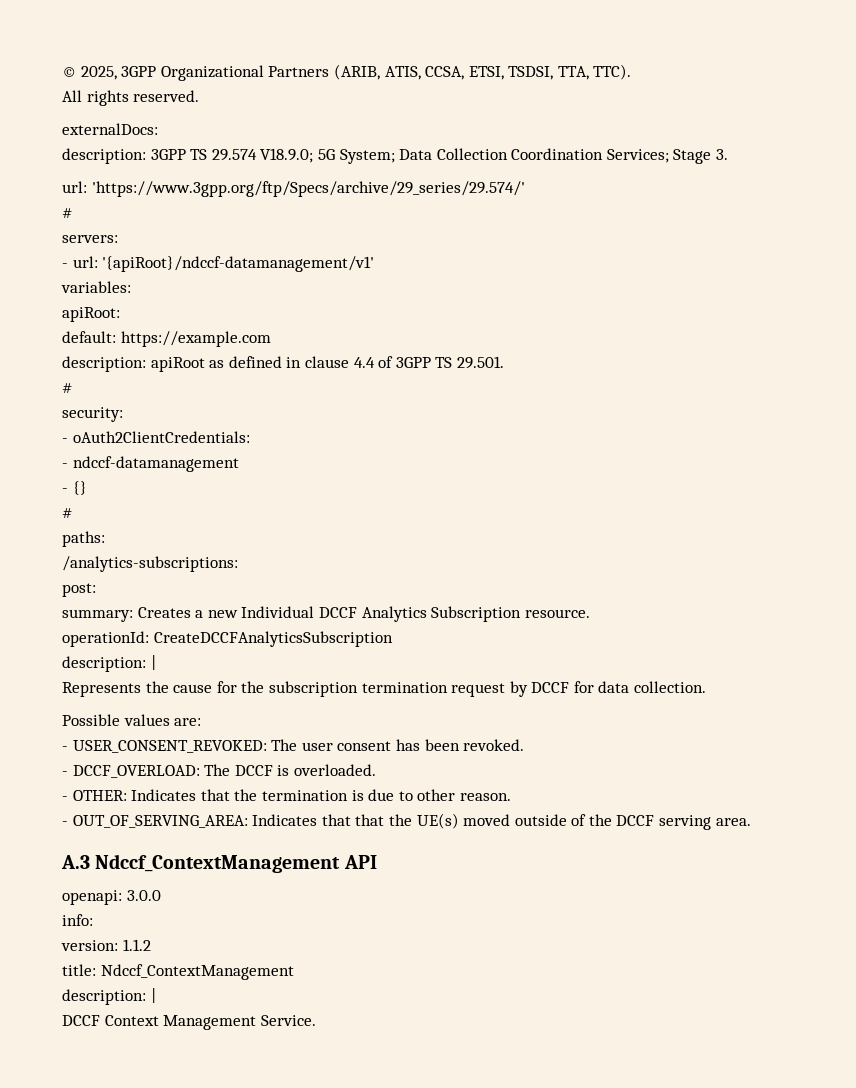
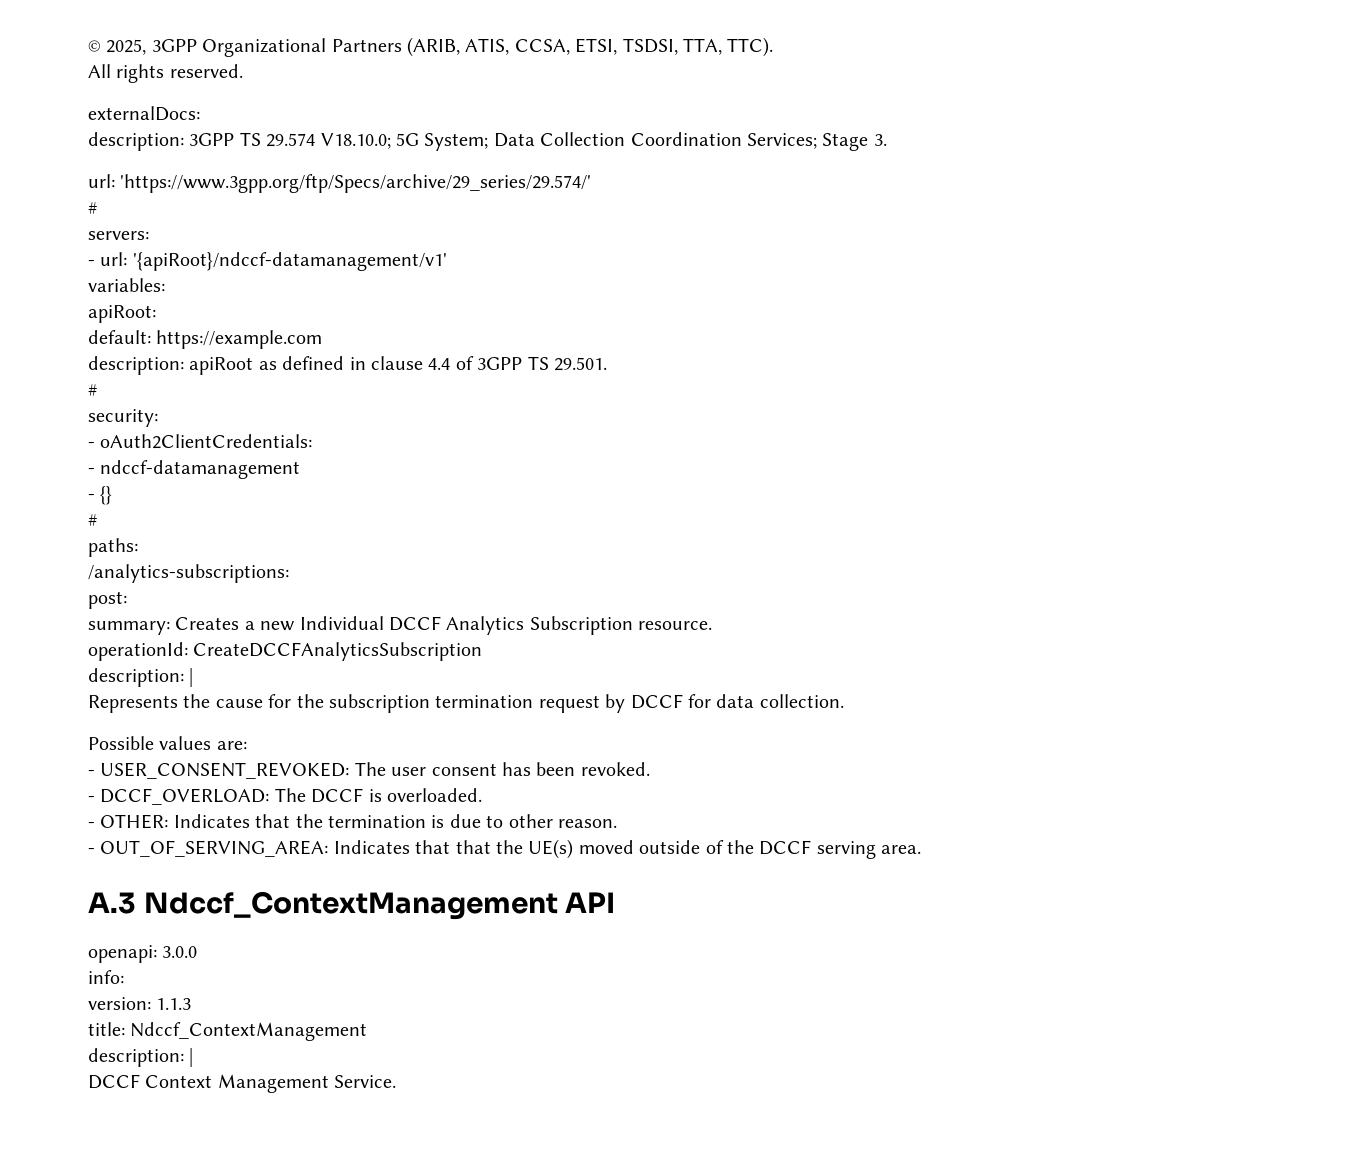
- description: 3GPP TS 29.574 V18.9.0; 5G System; Data Collection Coordination Services; Stage 3.
+ description: 3GPP TS 29.574 V18.10.0; 5G System; Data Collection Coordination Services; Stage 3.
- version: 1.1.2
+ version: 1.1.3

